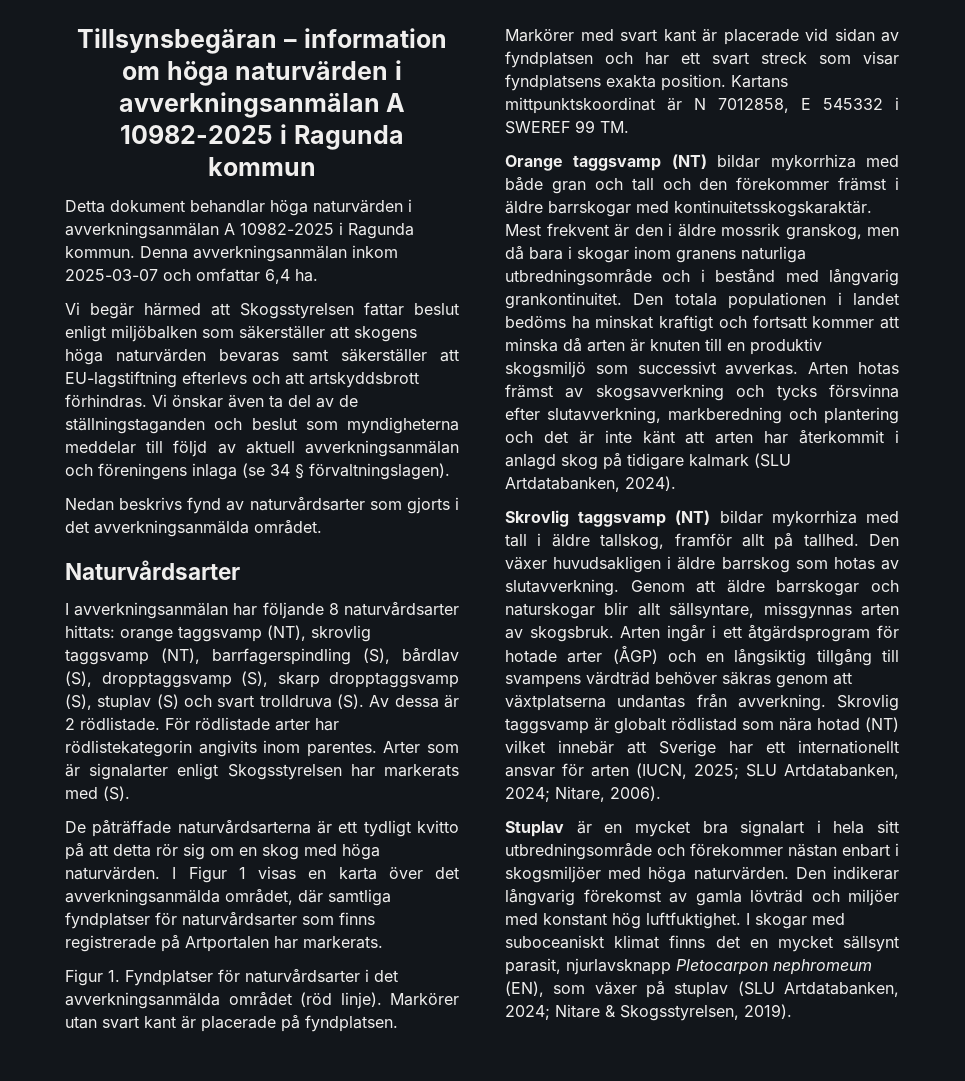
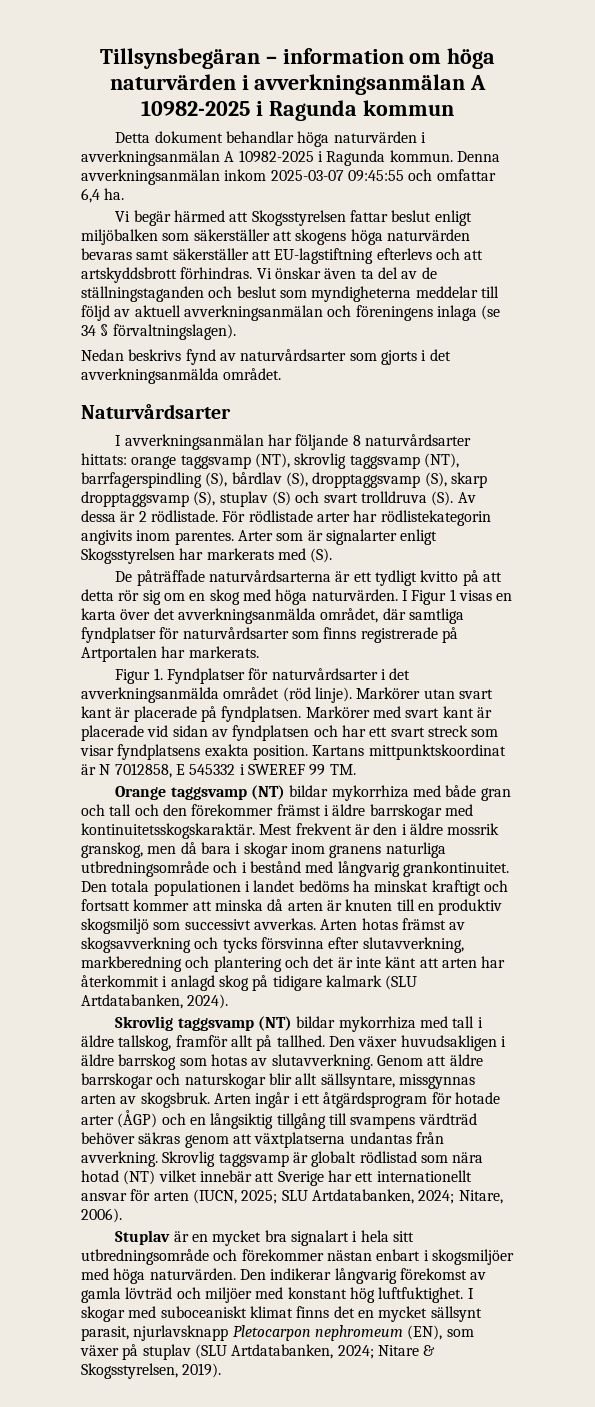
- Denna avverkningsanmälan inkom 2025-03-07 och omfattar 6,4 ha.
+ Denna avverkningsanmälan inkom 2025-03-07 09:45:55 och omfattar 6,4 ha.

